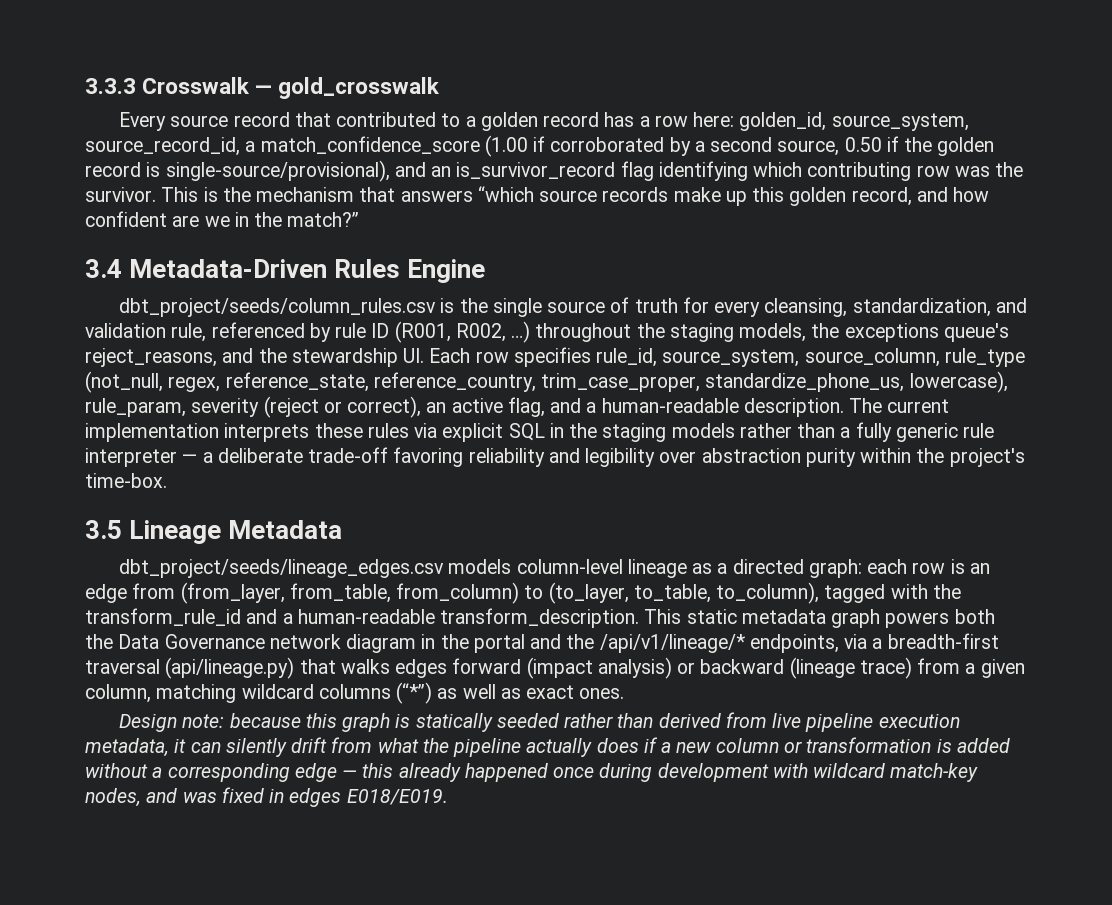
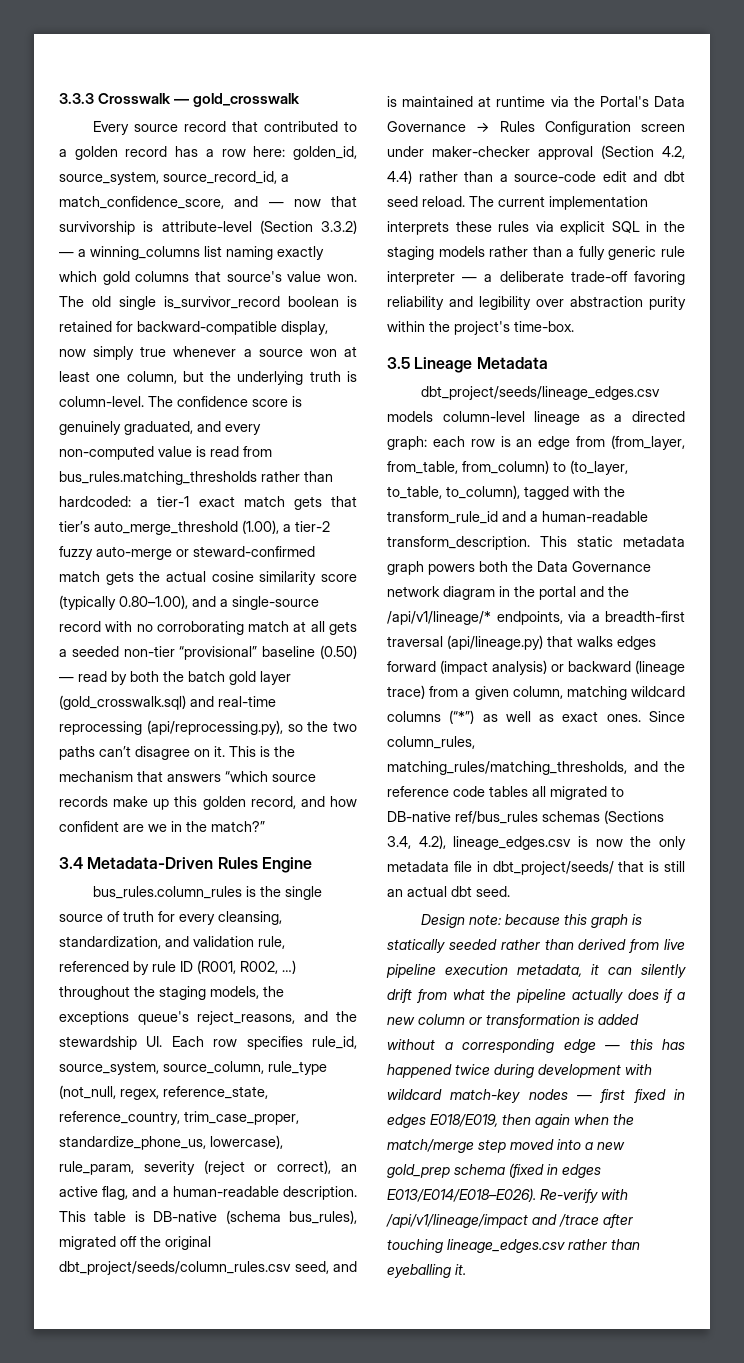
- Every source record that contributed to a golden record has a row here: golden_id, source_system, source_record_id, a match_confidence_score (1.00 if corroborated by a second source, 0.50 if the golden record is single-source/provisional), and an is_survivor_record flag identifying which contributing row was the survivor.
+ Every source record that contributed to a golden record has a row here: golden_id, source_system, source_record_id, a match_confidence_score, and — now that survivorship is attribute-level (Section 3.3.2) — a winning_columns list naming exactly which gold columns that source's value won. The old single is_survivor_record boolean is retained for backward-compatible display, now simply true whenever a source won at least one column, but the underlying truth is column-level. The confidence score is genuinely graduated, and every non-computed value is read from bus_rules.matching_thresholds rather than hardcoded: a tier-1 exact match gets that tier’s auto_merge_threshold (1.00), a tier-2 fuzzy auto-merge or steward-confirmed match gets the actual cosine similarity score (typically 0.80–1.00), and a single-source record with no corroborating match at all gets a seeded non-tier “provisional” baseline (0.50) — read by both the batch gold layer (gold_crosswalk.sql) and real-time reprocessing (api/reprocessing.py), so the two paths can’t disagree on it.
- dbt_project/seeds/column_rules.csv is the single source of truth for every cleansing, standardization, and validation rule, referenced by rule ID (R001, R002, …) throughout the staging models, the exceptions queue's reject_reasons, and the stewardship UI. Each row specifies rule_id, source_system, source_column, rule_type (not_null, regex, reference_state, reference_country, trim_case_proper, standardize_phone_us, lowercase), rule_param, severity (reject or correct), an active flag, and a human-readable description.
+ bus_rules.column_rules is the single source of truth for every cleansing, standardization, and validation rule, referenced by rule ID (R001, R002, …) throughout the staging models, the exceptions queue's reject_reasons, and the stewardship UI. Each row specifies rule_id, source_system, source_column, rule_type (not_null, regex, reference_state, reference_country, trim_case_proper, standardize_phone_us, lowercase), rule_param, severity (reject or correct), an active flag, and a human-readable description.
+ This table is DB-native (schema bus_rules), migrated off the original dbt_project/seeds/column_rules.csv seed, and is maintained at runtime via the Portal's Data Governance → Rules Configuration screen under maker-checker approval (Section 4.2, 4.4) rather than a source-code edit and dbt seed reload.
+ Since column_rules, matching_rules/matching_thresholds, and the reference code tables all migrated to DB-native ref/bus_rules schemas (Sections 3.4, 4.2), lineage_edges.csv is now the only metadata file in dbt_project/seeds/ that is still an actual dbt seed.
- Design note: because this graph is statically seeded rather than derived from live pipeline execution metadata, it can silently drift from what the pipeline actually does if a new column or transformation is added without a corresponding edge — this already happened once during development with wildcard match-key nodes, and was fixed in edges E018/E019.
+ Design note: because this graph is statically seeded rather than derived from live pipeline execution metadata, it can silently drift from what the pipeline actually does if a new column or transformation is added without a corresponding edge — this has happened twice during development with wildcard match-key nodes — first fixed in edges E018/E019, then again when the match/merge step moved into a new gold_prep schema (fixed in edges E013/E014/E018–E026). Re-verify with /api/v1/lineage/impact and /trace after touching lineage_edges.csv rather than eyeballing it.

